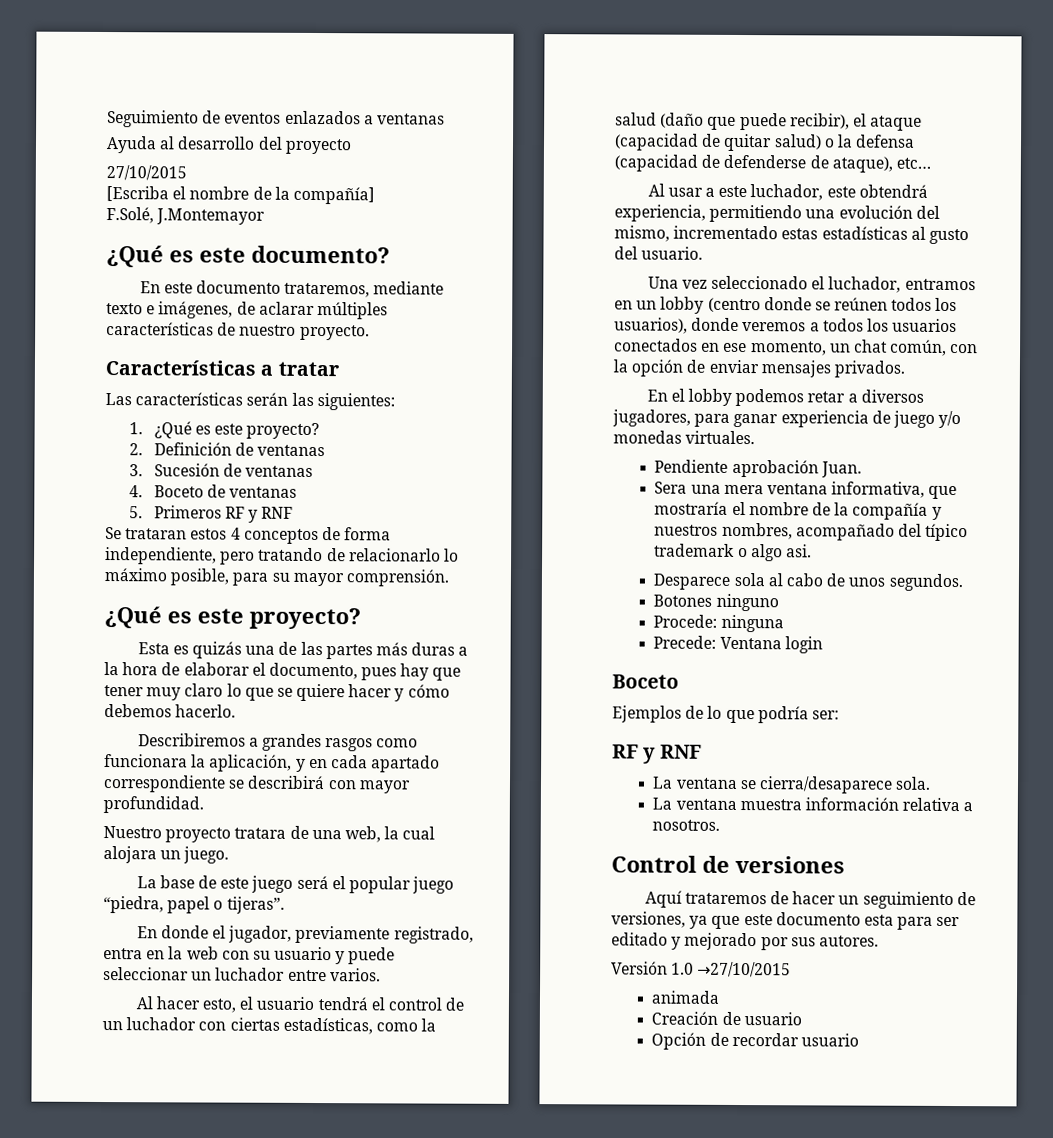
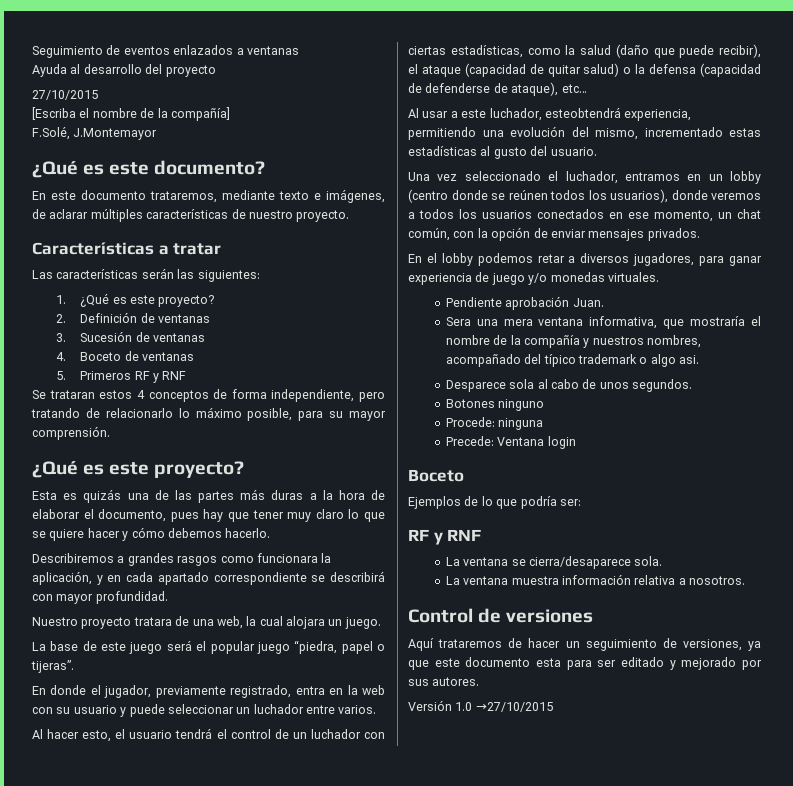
- Al usar a este luchador, este obtendrá experiencia, permitiendo una evolución del mismo, incrementado estas estadísticas al gusto del usuario.
+ Al usar a este luchador, esteobtendrá experiencia, permitiendo una evolución del mismo, incrementado estas estadísticas al gusto del usuario.
- animada
- Creación de usuario
- Opción de recordar usuario

